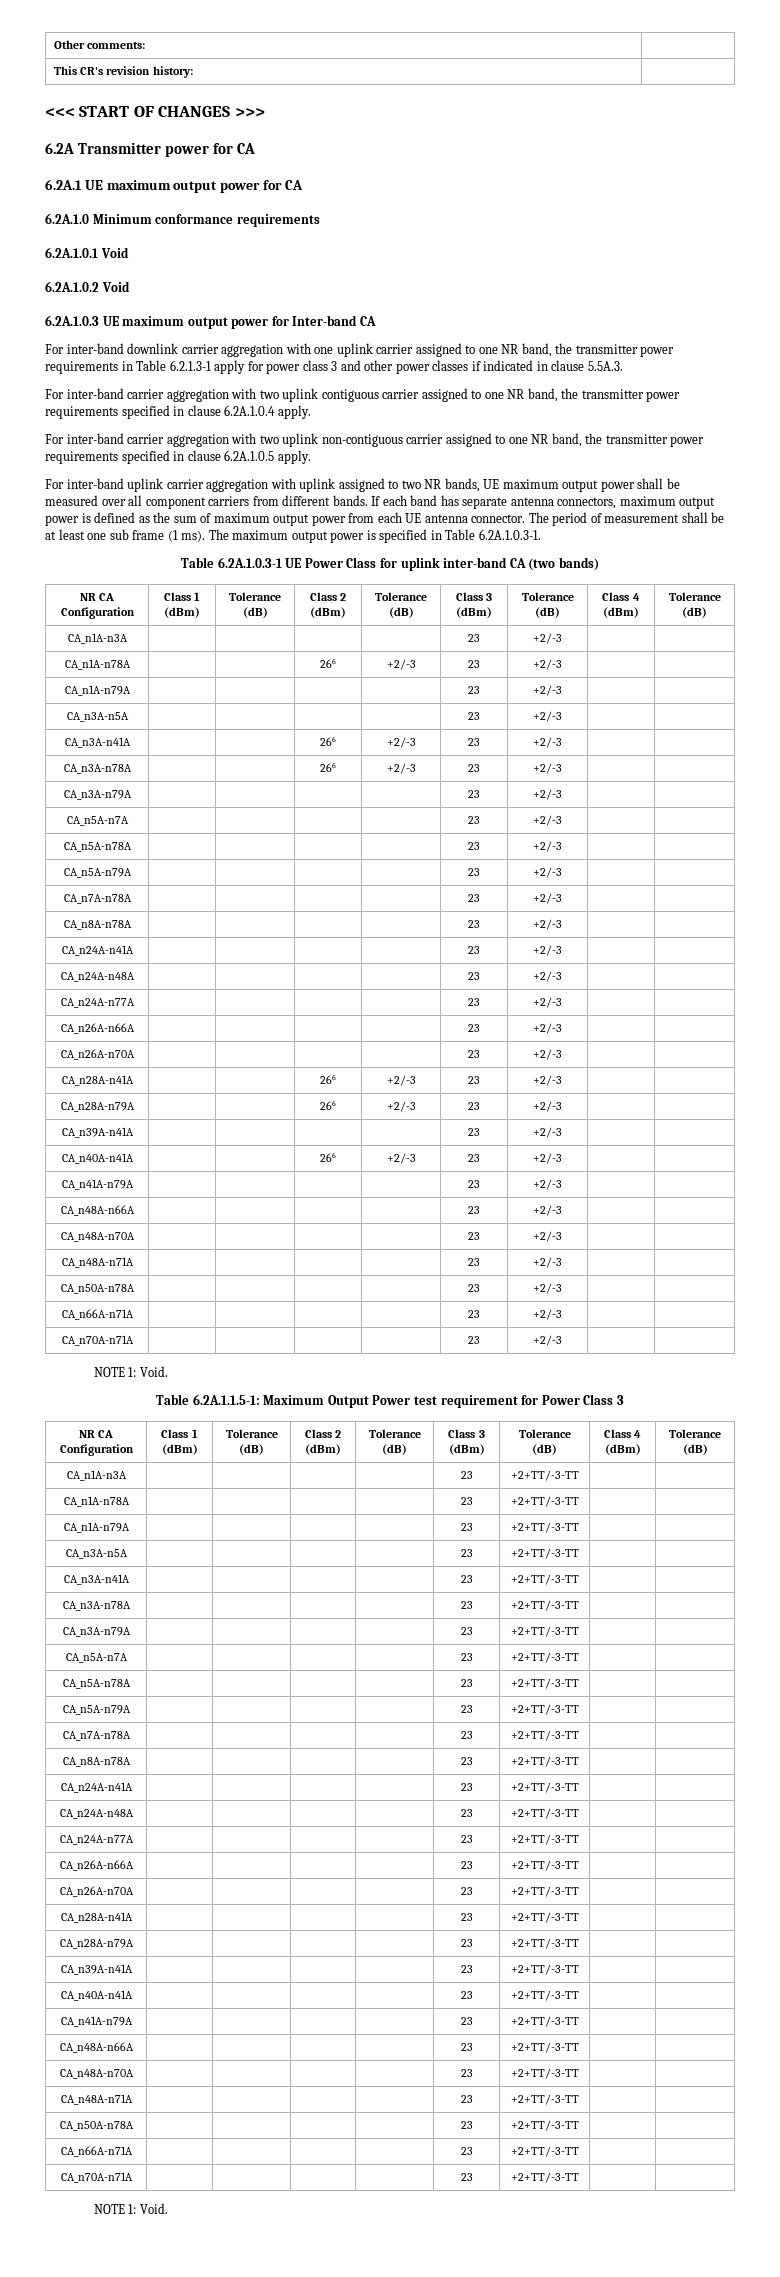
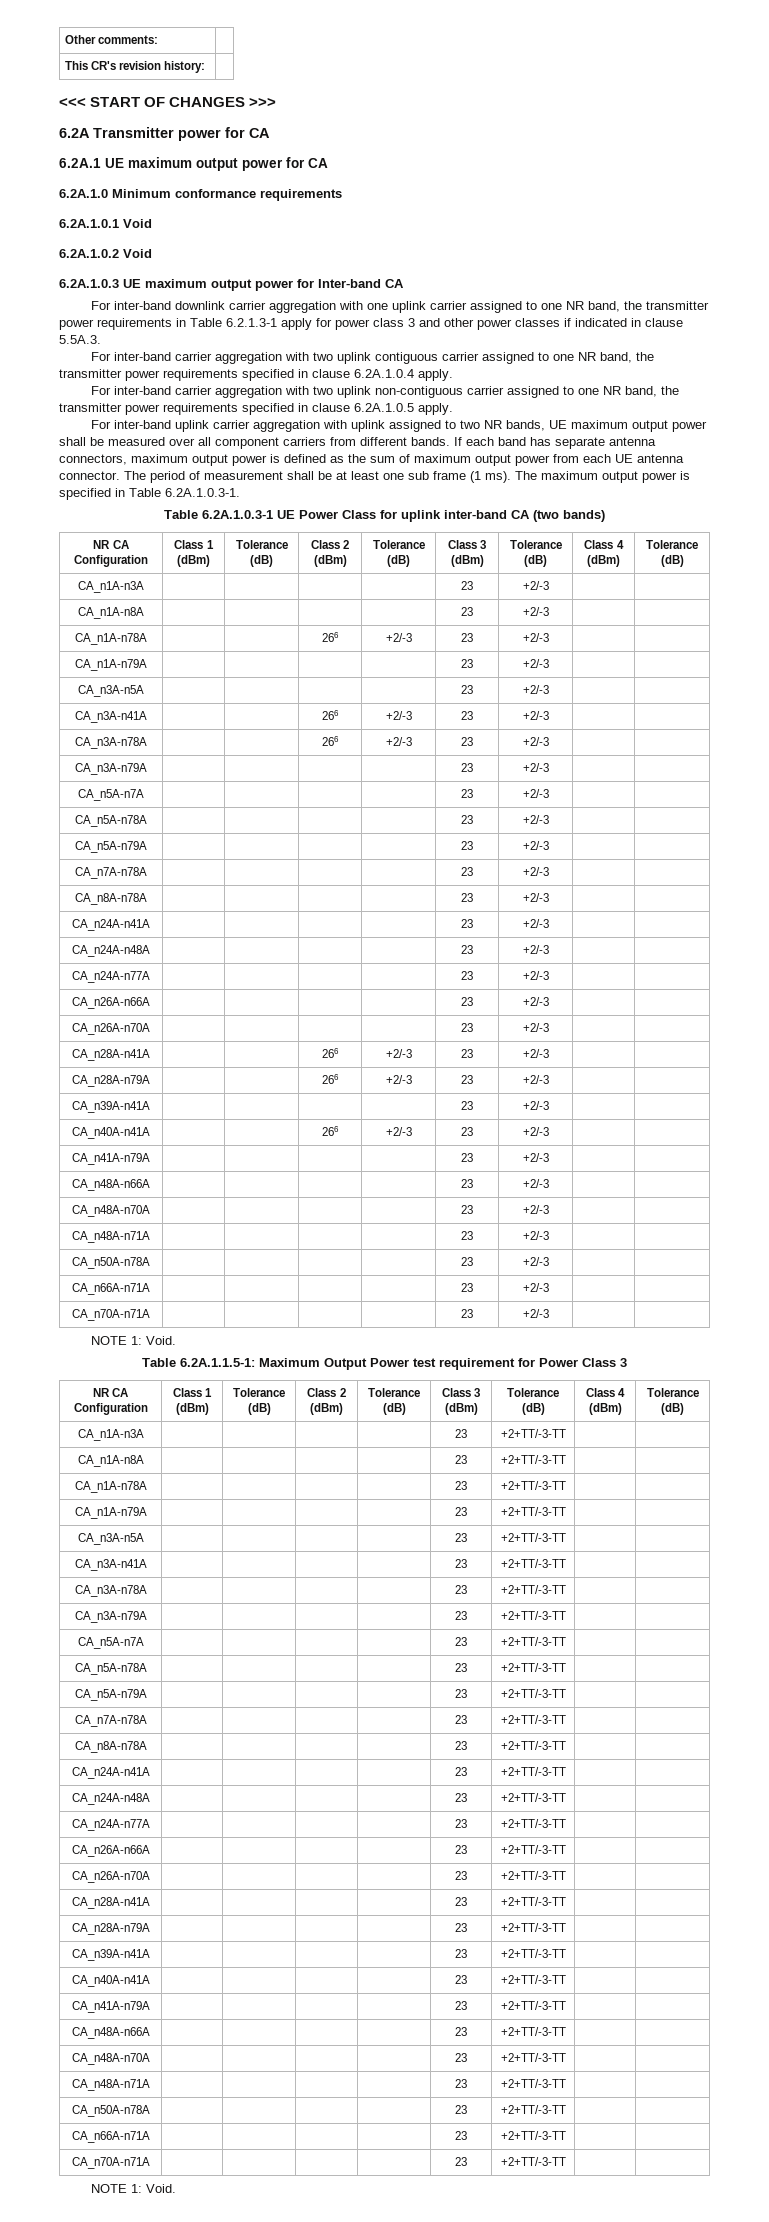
+ CA_n1A-n8A | | | | | 23 | +2/-3 | |
+ CA_n1A-n8A | | | | | 23 | +2+TT/-3-TT | |

